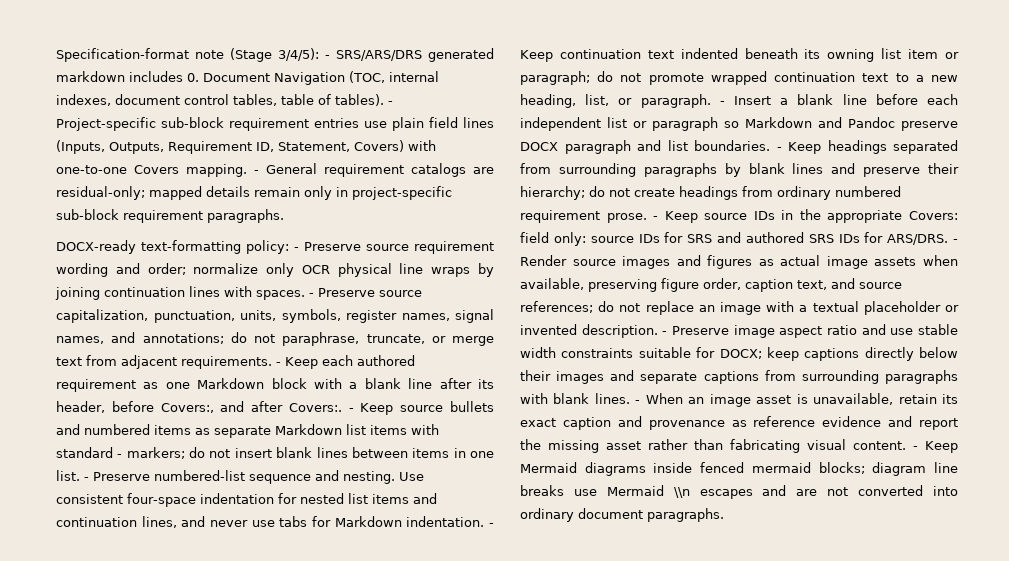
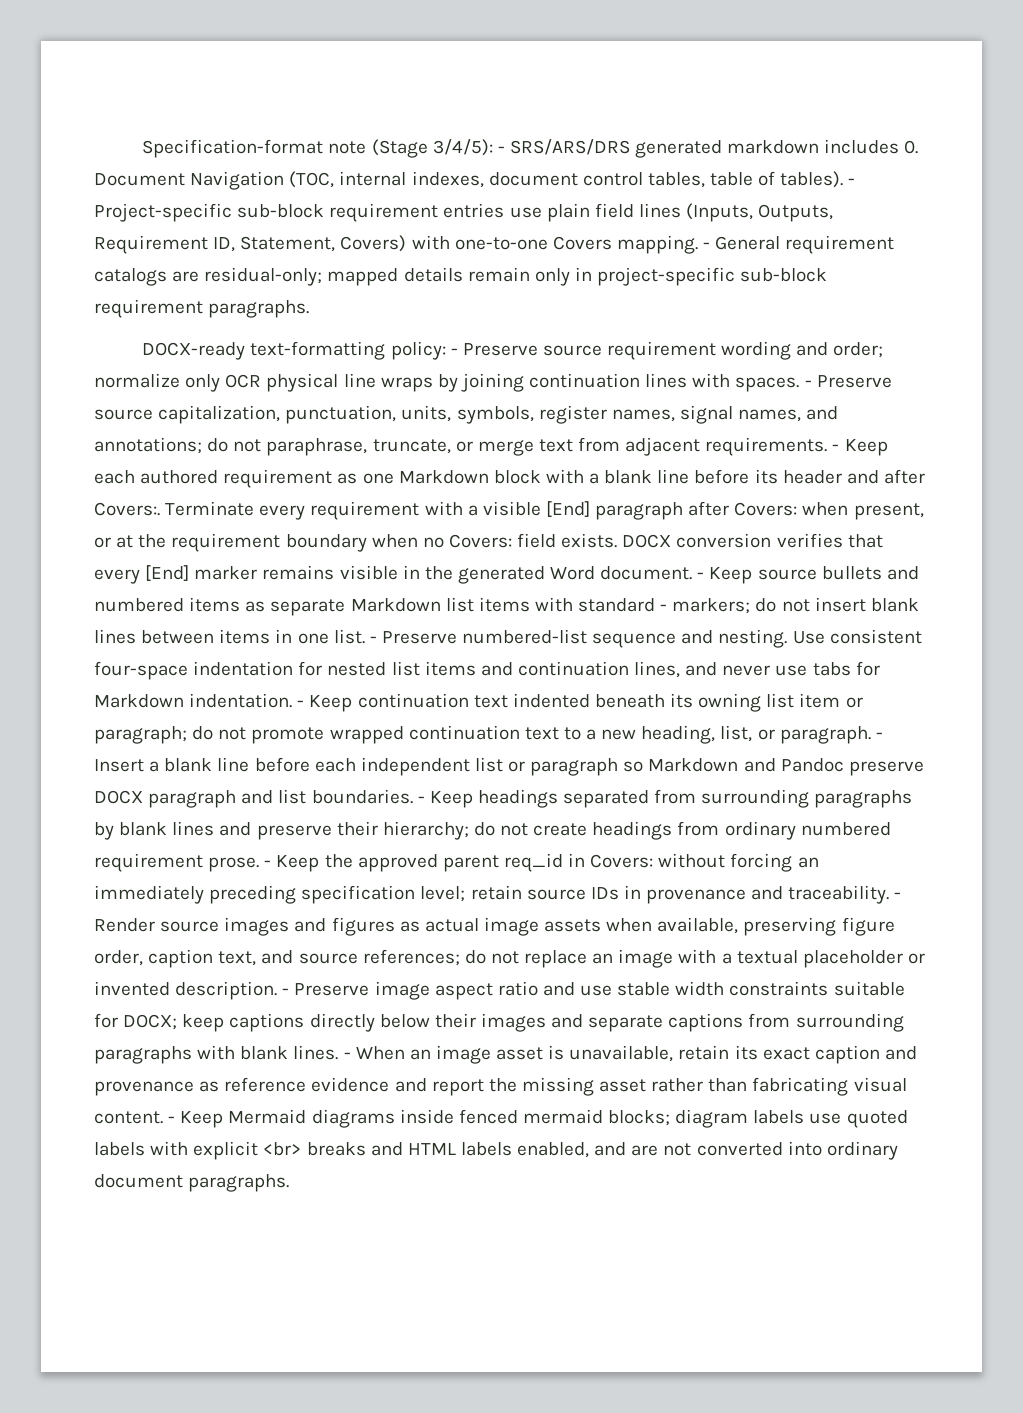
- - Keep each authored requirement as one Markdown block with a blank line after its header, before Covers:, and after Covers:.
+ - Keep each authored requirement as one Markdown block with a blank line before its header and after Covers:. Terminate every requirement with a visible [End] paragraph after Covers: when present, or at the requirement boundary when no Covers: field exists. DOCX conversion verifies that every [End] marker remains visible in the generated Word document.
- - Keep source IDs in the appropriate Covers: field only: source IDs for SRS and authored SRS IDs for ARS/DRS.
+ - Keep the approved parent req_id in Covers: without forcing an immediately preceding specification level; retain source IDs in provenance and traceability.
- - Keep Mermaid diagrams inside fenced mermaid blocks; diagram line breaks use Mermaid \\n escapes and are not converted into ordinary document paragraphs.
+ - Keep Mermaid diagrams inside fenced mermaid blocks; diagram labels use quoted labels with explicit <br> breaks and HTML labels enabled, and are not converted into ordinary document paragraphs.

